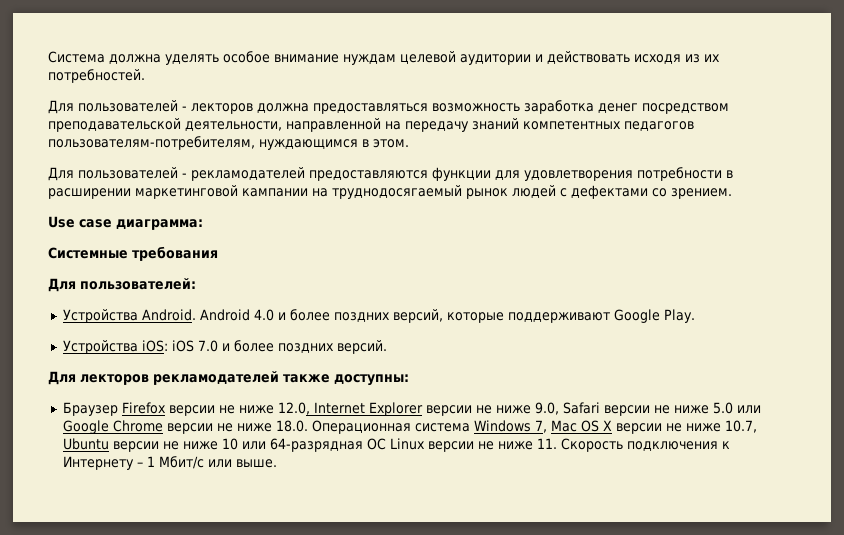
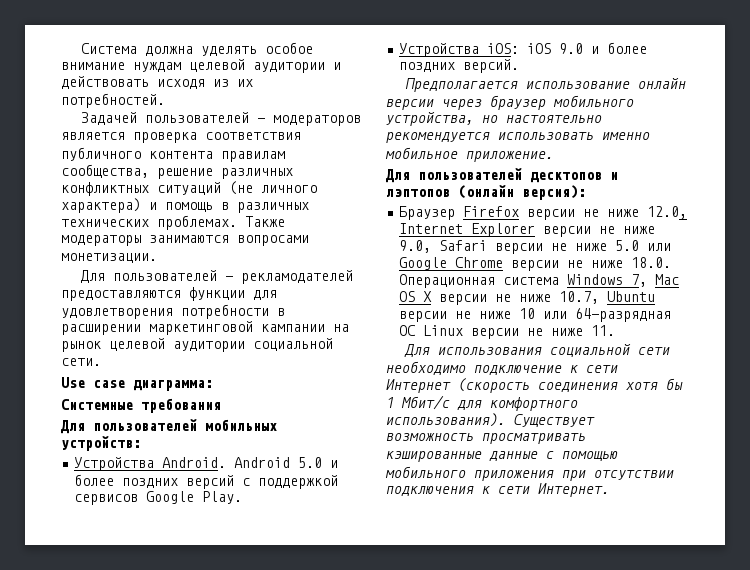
- Для пользователей - лекторов должна предоставляться возможность заработка денег посредством преподавательской деятельности, направленной на передачу знаний компетентных педагогов пользователям-потребителям, нуждающимся в этом.
+ Задачей пользователей - модераторов является проверка соответствия публичного контента правилам сообщества, решение различных конфликтных ситуаций (не личного характера) и помощь в различных технических проблемах. Также модераторы занимаются вопросами монетизации.
- Для пользователей - рекламодателей предоставляются функции для удовлетворения потребности в расширении маркетинговой кампании на труднодосягаемый рынок людей с дефектами со зрением.
+ Для пользователей - рекламодателей предоставляются функции для удовлетворения потребности в расширении маркетинговой кампании на рынок целевой аудитории социальной сети.
- Для пользователей:
+ Для пользователей мобильных устройств:
- Android 4.0 и более поздних версий, которые поддерживают Google Play.
+ Android 5.0 и более поздних версий с поддержкой сервисов Google Play.
- Устройства iOS: iOS 7.0 и более поздних версий.
+ Устройства iOS: iOS 9.0 и более поздних версий.
- Для лекторов рекламодателей также доступны:
+ Предполагается использование онлайн версии через браузер мобильного устройства, но настоятельно рекомендуется использовать именно мобильное приложение.
+ Для пользователей десктопов и лэптопов (онлайн версия):
- Браузер Firefox версии не ниже 12.0, Internet Explorer версии не ниже 9.0, Safari версии не ниже 5.0 или Google Chrome версии не ниже 18.0. Операционная система Windows 7, Mac OS X версии не ниже 10.7, Ubuntu версии не ниже 10 или 64-разрядная ОС Linux версии не ниже 11. Скорость подключения к Интернету – 1 Мбит/с или выше.
+ Браузер Firefox версии не ниже 12.0, Internet Explorer версии не ниже 9.0, Safari версии не ниже 5.0 или Google Chrome версии не ниже 18.0. Операционная система Windows 7, Mac OS X версии не ниже 10.7, Ubuntu версии не ниже 10 или 64-разрядная ОС Linux версии не ниже 11.
+ Для использования социальной сети необходимо подключение к сети Интернет (скорость соединения хотя бы 1 Мбит/с для комфортного использования). Существует возможность просматривать кэшированные данные с помощью мобильного приложения при отсутствии подключения к сети Интернет.

